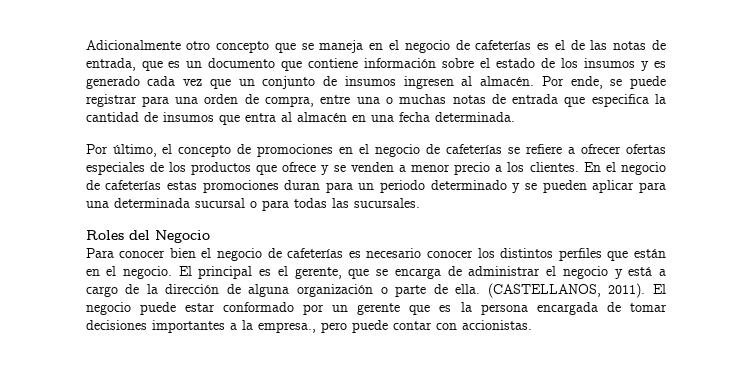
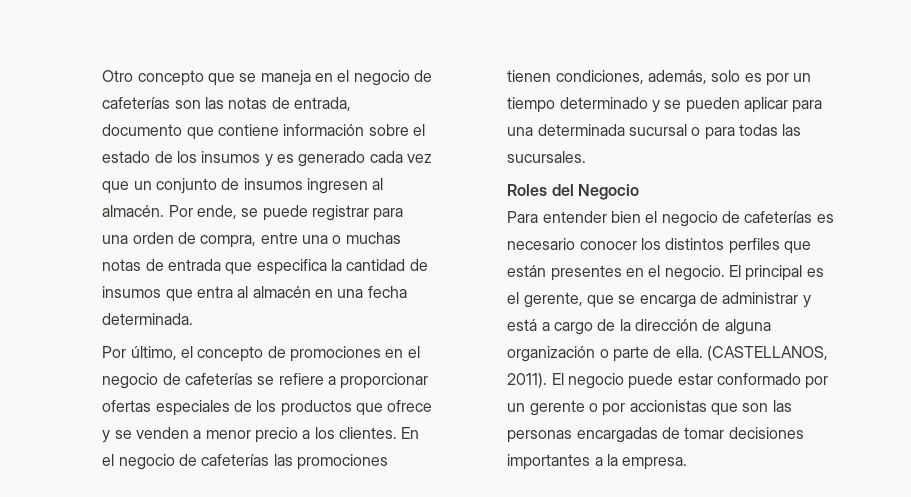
- Adicionalmente otro concepto que se maneja en el negocio de cafeterías es el de las notas de entrada, que es un documento que contiene información sobre el estado de los insumos y es generado cada vez que un conjunto de insumos ingresen al almacén.
+ Otro concepto que se maneja en el negocio de cafeterías son las notas de entrada, documento que contiene información sobre el estado de los insumos y es generado cada vez que un conjunto de insumos ingresen al almacén.
- Por último, el concepto de promociones en el negocio de cafeterías se refiere a ofrecer ofertas especiales de los productos que ofrece y se venden a menor precio a los clientes.
+ Por último, el concepto de promociones en el negocio de cafeterías se refiere a proporcionar ofertas especiales de los productos que ofrece y se venden a menor precio a los clientes.
- En el negocio de cafeterías estas promociones duran para un periodo determinado y se pueden aplicar para una determinada sucursal o para todas las sucursales.
+ En el negocio de cafeterías las promociones tienen condiciones, además, solo es por un tiempo determinado y se pueden aplicar para una determinada sucursal o para todas las sucursales.
- Para conocer bien el negocio de cafeterías es necesario conocer los distintos perfiles que están en el negocio.
+ Para entender bien el negocio de cafeterías es necesario conocer los distintos perfiles que están presentes en el negocio.
- El principal es el gerente, que se encarga de administrar el negocio y está a cargo de la dirección de alguna organización o parte de ella.
+ El principal es el gerente, que se encarga de administrar y está a cargo de la dirección de alguna organización o parte de ella.
- El negocio puede estar conformado por un gerente que es la persona encargada de tomar decisiones importantes a la empresa., pero puede contar con accionistas.
+ El negocio puede estar conformado por un gerente o por accionistas que son las personas encargadas de tomar decisiones importantes a la empresa.

